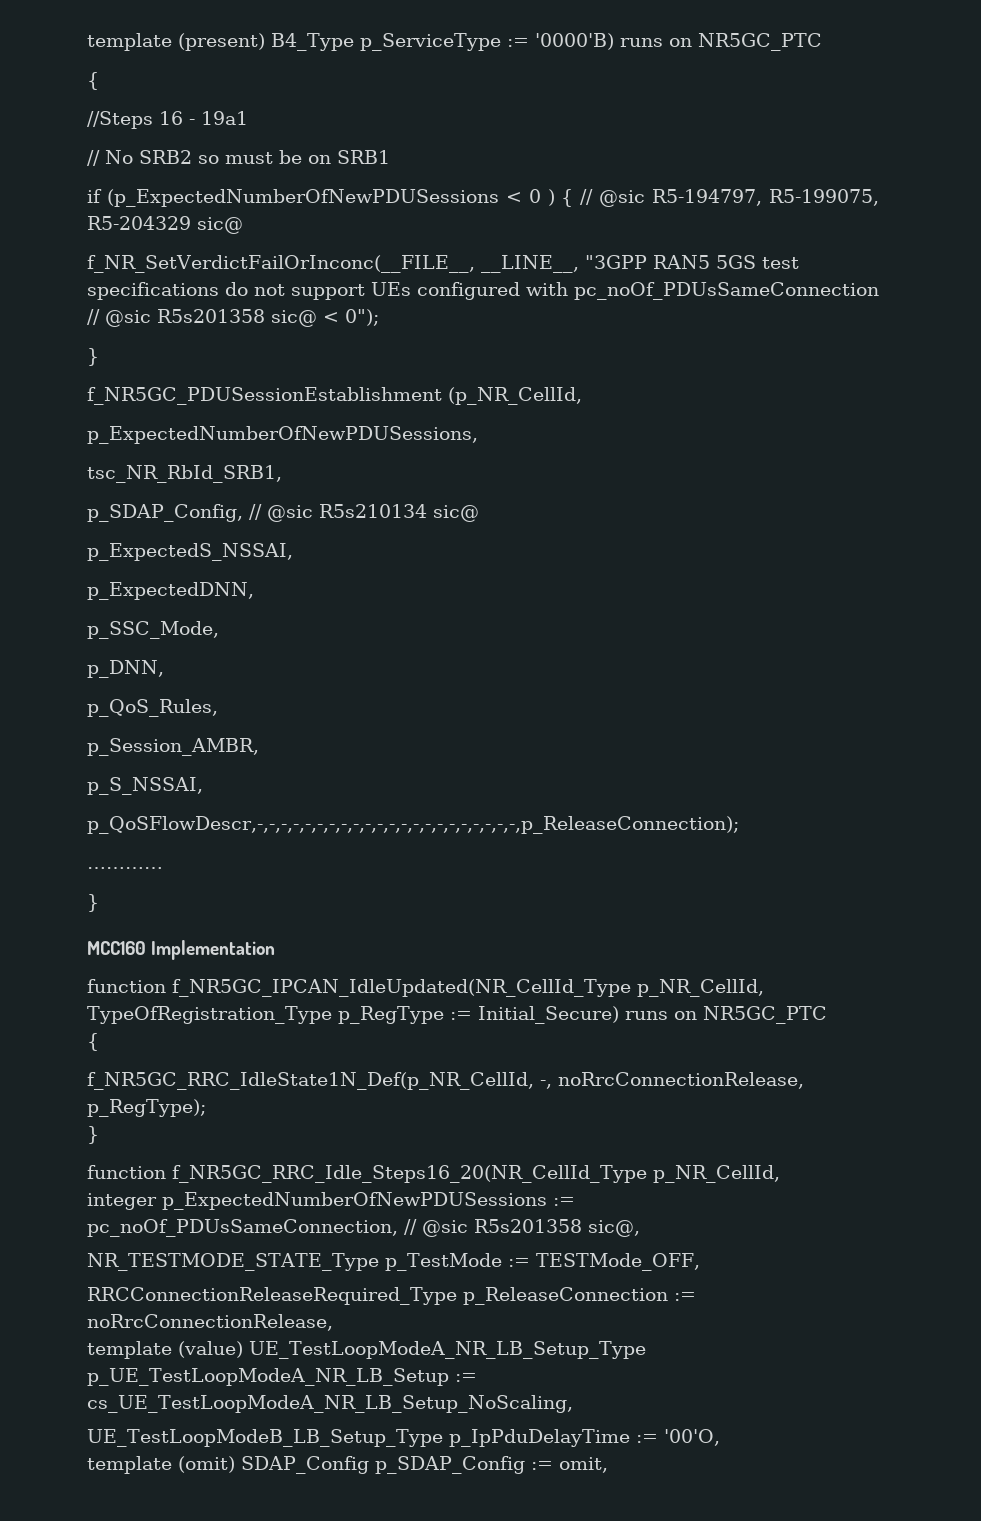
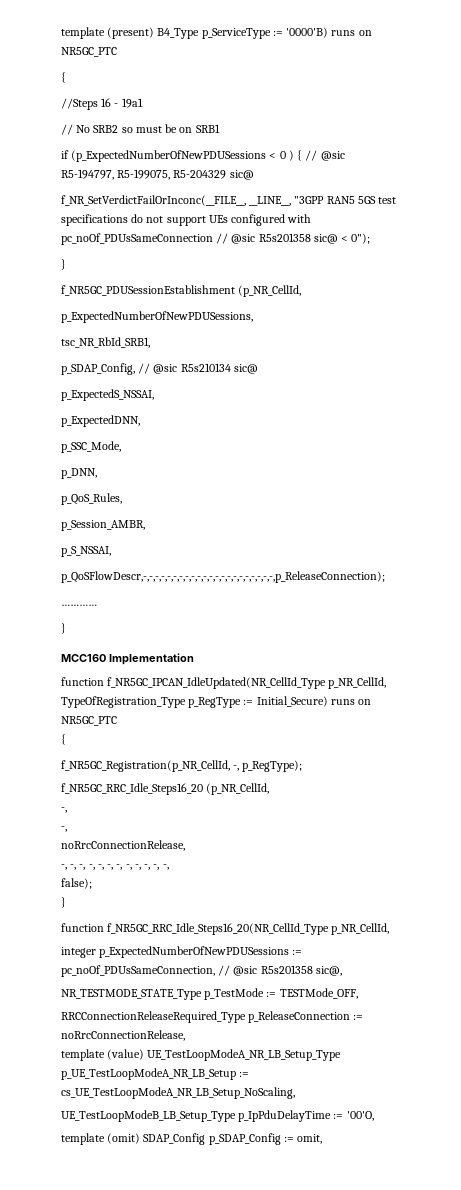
- f_NR5GC_RRC_IdleState1N_Def(p_NR_CellId, -, noRrcConnectionRelease, p_RegType);
+ f_NR5GC_Registration(p_NR_CellId, -, p_RegType);
+ f_NR5GC_RRC_Idle_Steps16_20 (p_NR_CellId,
+ -,
+ -,
+ noRrcConnectionRelease,
+ -, -, -, -, -, -, -, -, -, -, -, -,
+ false);

